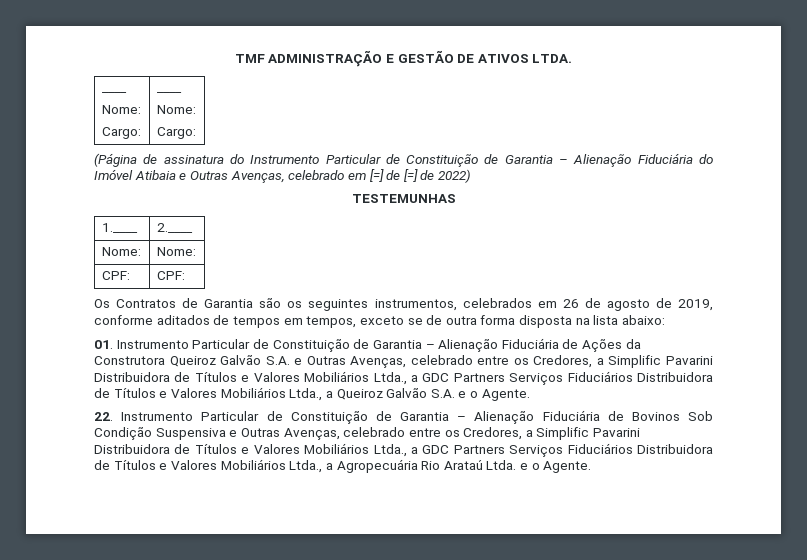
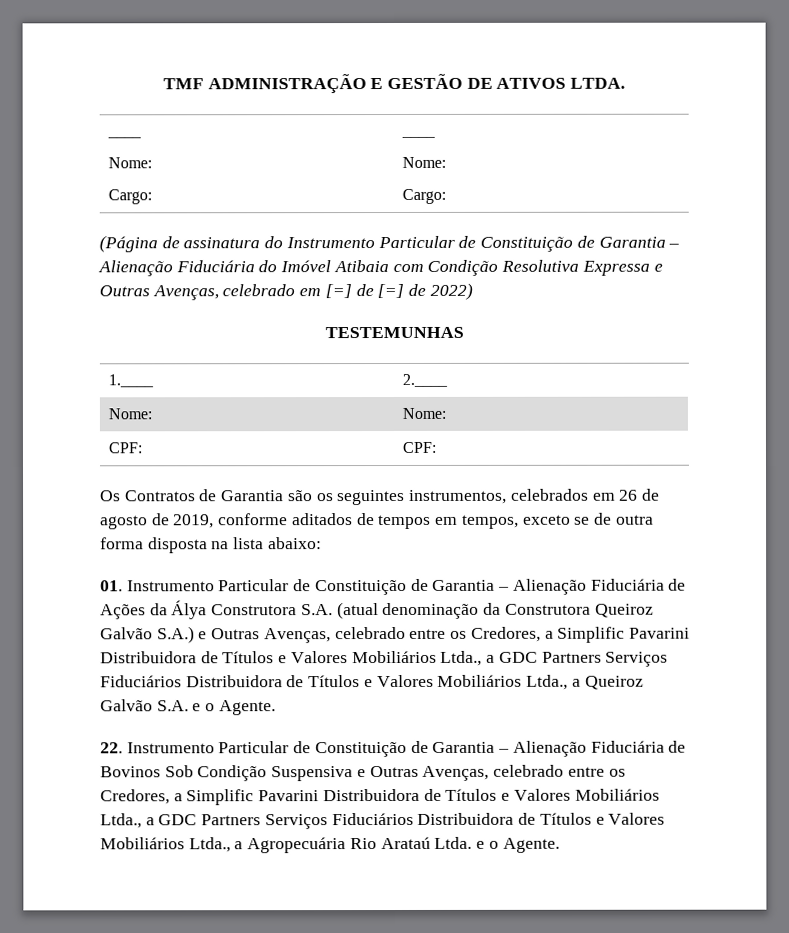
- (Página de assinatura do Instrumento Particular de Constituição de Garantia – Alienação Fiduciária do Imóvel Atibaia e Outras Avenças, celebrado em [=] de [=] de 2022)
+ (Página de assinatura do Instrumento Particular de Constituição de Garantia – Alienação Fiduciária do Imóvel Atibaia com Condição Resolutiva Expressa e Outras Avenças, celebrado em [=] de [=] de 2022)
- 01. Instrumento Particular de Constituição de Garantia – Alienação Fiduciária de Ações da Construtora Queiroz Galvão S.A. e Outras Avenças, celebrado entre os Credores, a Simplific Pavarini Distribuidora de Títulos e Valores Mobiliários Ltda., a GDC Partners Serviços Fiduciários Distribuidora de Títulos e Valores Mobiliários Ltda., a Queiroz Galvão S.A. e o Agente.
+ 01. Instrumento Particular de Constituição de Garantia – Alienação Fiduciária de Ações da Álya Construtora S.A. (atual denominação da Construtora Queiroz Galvão S.A.) e Outras Avenças, celebrado entre os Credores, a Simplific Pavarini Distribuidora de Títulos e Valores Mobiliários Ltda., a GDC Partners Serviços Fiduciários Distribuidora de Títulos e Valores Mobiliários Ltda., a Queiroz Galvão S.A. e o Agente.

